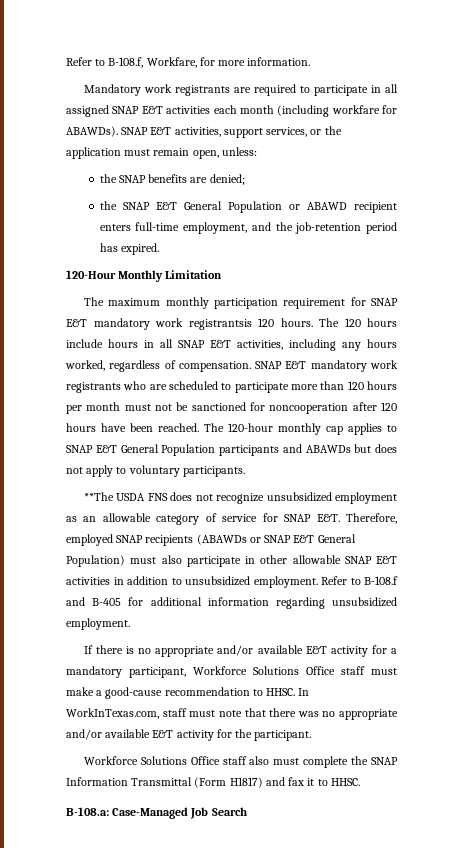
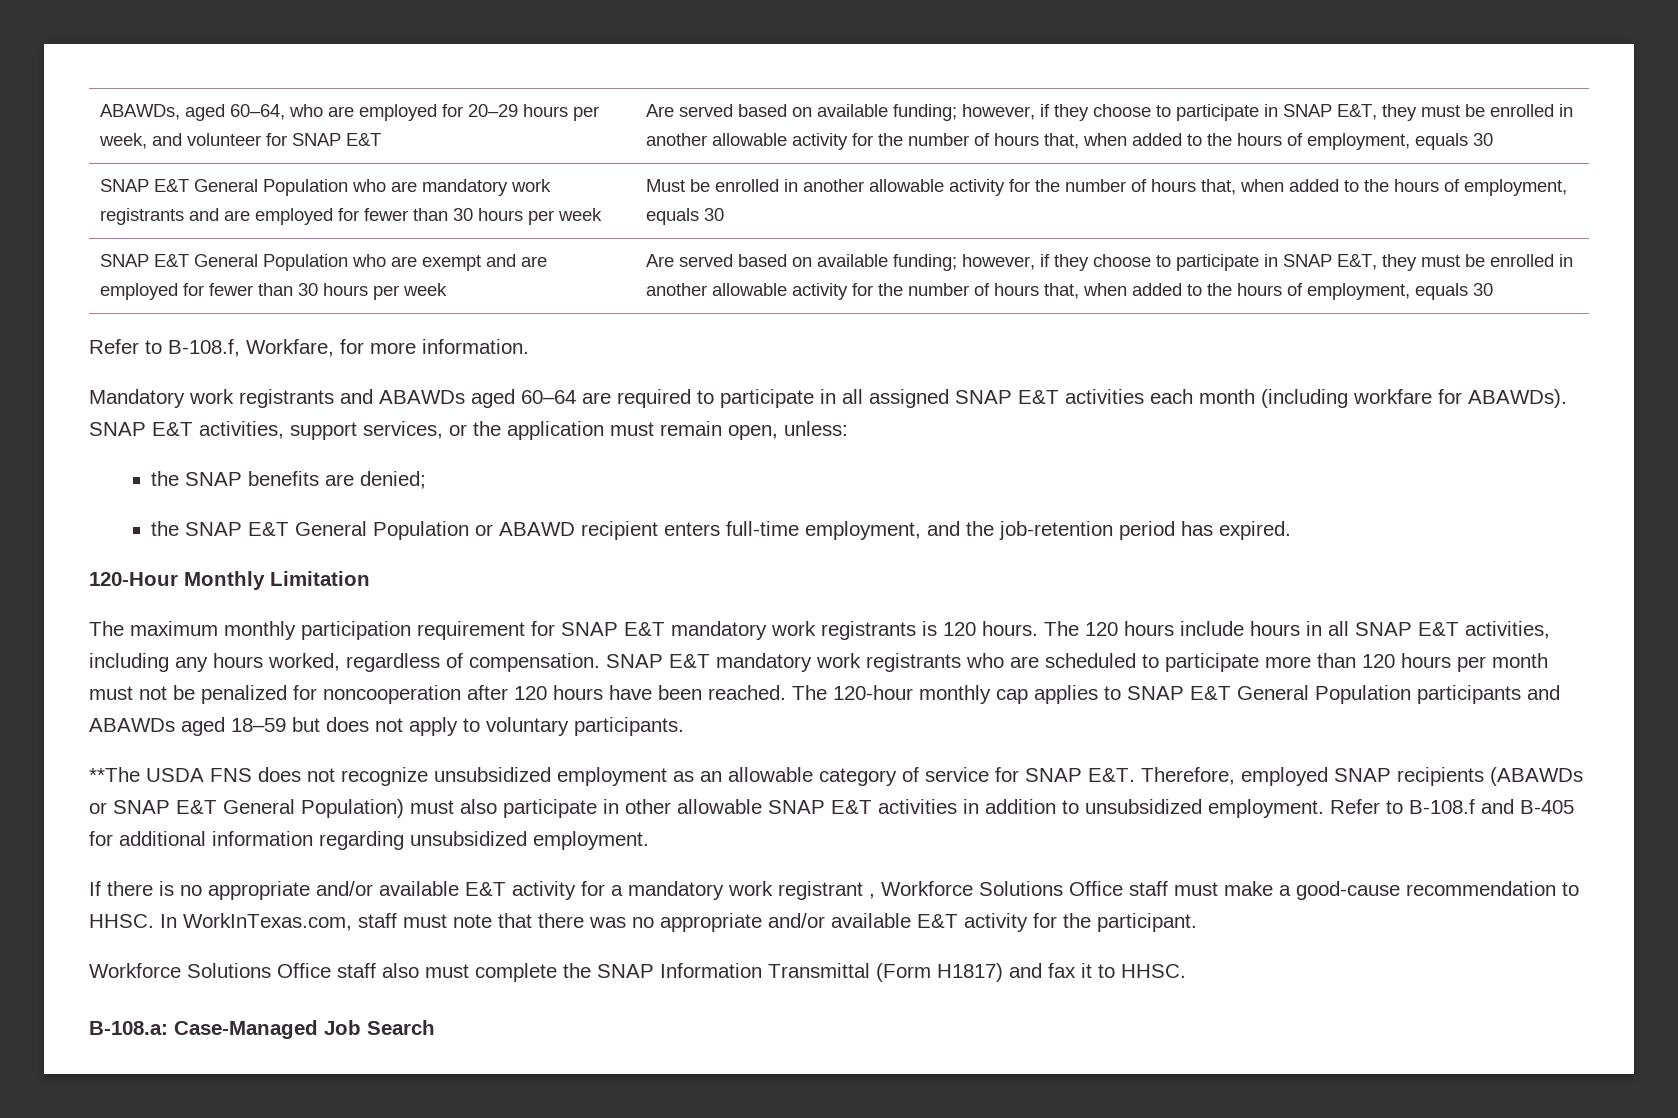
+ ABAWDs, aged 60–64, who are employed for 20–29 hours per week, and volunteer for SNAP E&T | Are served based on available funding; however, if they choose to participate in SNAP E&T, they must be enrolled in another allowable activity for the number of hours that, when added to the hours of employment, equals 30
+ SNAP E&T General Population who are mandatory work registrants and are employed for fewer than 30 hours per week | Must be enrolled in another allowable activity for the number of hours that, when added to the hours of employment, equals 30
+ SNAP E&T General Population who are exempt and are employed for fewer than 30 hours per week | Are served based on available funding; however, if they choose to participate in SNAP E&T, they must be enrolled in another allowable activity for the number of hours that, when added to the hours of employment, equals 30
- Mandatory work registrants are required to participate in all assigned SNAP E&T activities each month (including workfare for ABAWDs).
+ Mandatory work registrants and ABAWDs aged 60–64 are required to participate in all assigned SNAP E&T activities each month (including workfare for ABAWDs).
- The maximum monthly participation requirement for SNAP E&T mandatory work registrantsis 120 hours.
+ The maximum monthly participation requirement for SNAP E&T mandatory work registrants is 120 hours.
- SNAP E&T mandatory work registrants who are scheduled to participate more than 120 hours per month must not be sanctioned for noncooperation after 120 hours have been reached.
+ SNAP E&T mandatory work registrants who are scheduled to participate more than 120 hours per month must not be penalized for noncooperation after 120 hours have been reached.
- The 120-hour monthly cap applies to SNAP E&T General Population participants and ABAWDs but does not apply to voluntary participants.
+ The 120-hour monthly cap applies to SNAP E&T General Population participants and ABAWDs aged 18–59 but does not apply to voluntary participants.
- If there is no appropriate and/or available E&T activity for a mandatory participant, Workforce Solutions Office staff must make a good-cause recommendation to HHSC.
+ If there is no appropriate and/or available E&T activity for a mandatory work registrant , Workforce Solutions Office staff must make a good-cause recommendation to HHSC.

